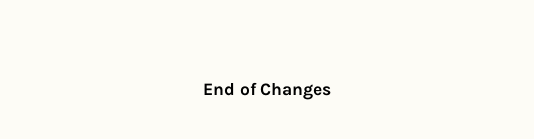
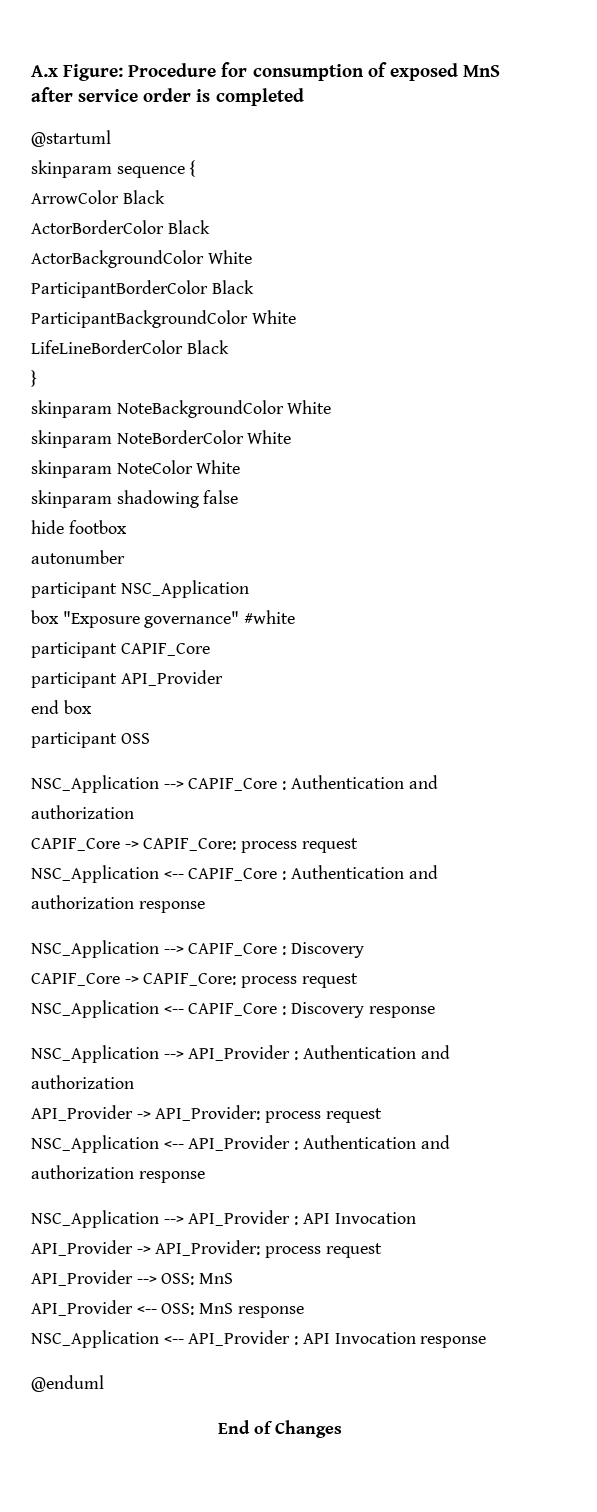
+ A.x Figure: Procedure for consumption of exposed MnS after service order is completed
+ @startuml
+ skinparam sequence {
+ ArrowColor Black
+ ActorBorderColor Black
+ ActorBackgroundColor White
+ ParticipantBorderColor Black
+ ParticipantBackgroundColor White
+ LifeLineBorderColor Black
+ }
+ skinparam NoteBackgroundColor White
+ skinparam NoteBorderColor White
+ skinparam NoteColor White
+ skinparam shadowing false
+ hide footbox
+ autonumber
+ participant NSC_Application
+ box "Exposure governance" #white
+ participant CAPIF_Core
+ participant API_Provider
+ end box
+ participant OSS
+ NSC_Application --> CAPIF_Core : Authentication and authorization
+ CAPIF_Core -> CAPIF_Core: process request
+ NSC_Application <-- CAPIF_Core : Authentication and authorization response
+ NSC_Application --> CAPIF_Core : Discovery
+ CAPIF_Core -> CAPIF_Core: process request
+ NSC_Application <-- CAPIF_Core : Discovery response
+ NSC_Application --> API_Provider : Authentication and authorization
+ API_Provider -> API_Provider: process request
+ NSC_Application <-- API_Provider : Authentication and authorization response
+ NSC_Application --> API_Provider : API Invocation
+ API_Provider -> API_Provider: process request
+ API_Provider --> OSS: MnS
+ API_Provider <-- OSS: MnS response
+ NSC_Application <-- API_Provider : API Invocation response
+ @enduml

